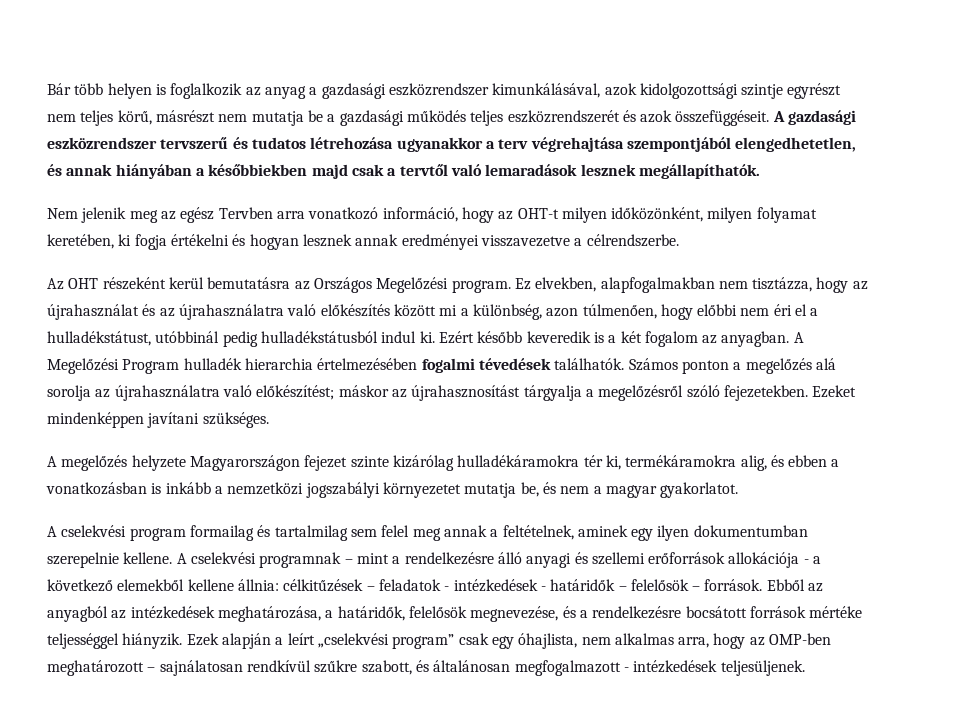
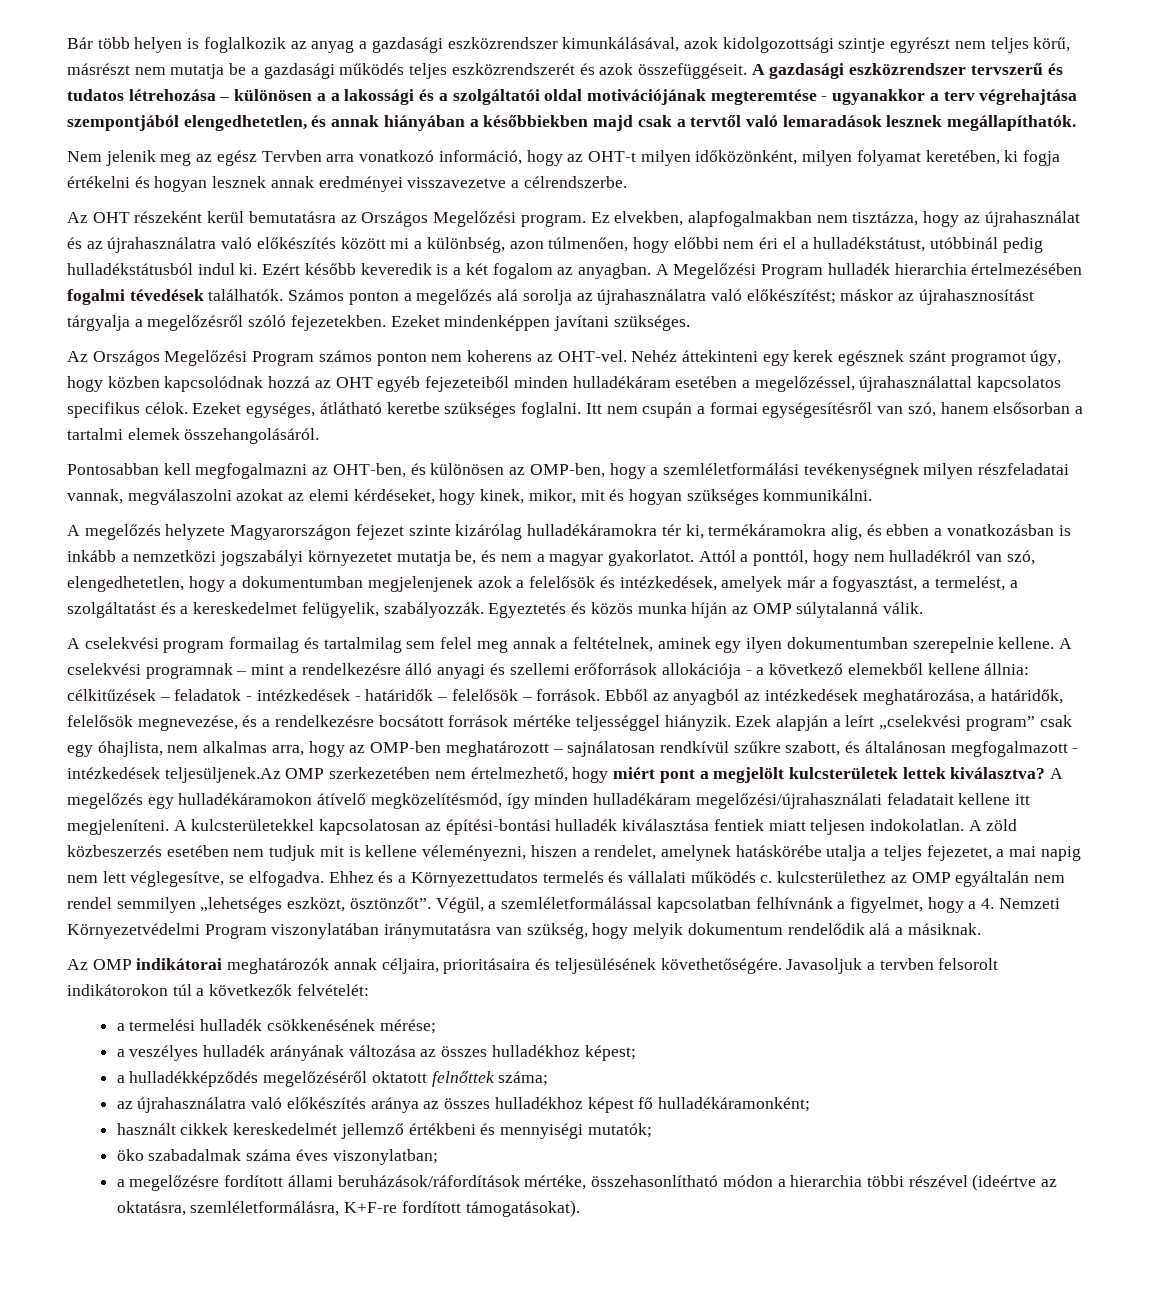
- A gazdasági eszközrendszer tervszerű és tudatos létrehozása ugyanakkor a terv végrehajtása szempontjából elengedhetetlen, és annak hiányában a későbbiekben majd csak a tervtől való lemaradások lesznek megállapíthatók.
+ A gazdasági eszközrendszer tervszerű és tudatos létrehozása – különösen a a lakossági és a szolgáltatói oldal motivációjának megteremtése - ugyanakkor a terv végrehajtása szempontjából elengedhetetlen, és annak hiányában a későbbiekben majd csak a tervtől való lemaradások lesznek megállapíthatók.
+ Az Országos Megelőzési Program számos ponton nem koherens az OHT-vel. Nehéz áttekinteni egy kerek egésznek szánt programot úgy, hogy közben kapcsolódnak hozzá az OHT egyéb fejezeteiből minden hulladékáram esetében a megelőzéssel, újrahasználattal kapcsolatos specifikus célok. Ezeket egységes, átlátható keretbe szükséges foglalni. Itt nem csupán a formai egységesítésről van szó, hanem elsősorban a tartalmi elemek összehangolásáról.
+ Pontosabban kell megfogalmazni az OHT-ben, és különösen az OMP-ben, hogy a szemléletformálási tevékenységnek milyen részfeladatai vannak, megválaszolni azokat az elemi kérdéseket, hogy kinek, mikor, mit és hogyan szükséges kommunikálni.
+ Attól a ponttól, hogy nem hulladékról van szó, elengedhetetlen, hogy a dokumentumban megjelenjenek azok a felelősök és intézkedések, amelyek már a fogyasztást, a termelést, a szolgáltatást és a kereskedelmet felügyelik, szabályozzák. Egyeztetés és közös munka híján az OMP súlytalanná válik.
- Ezek alapján a leírt „cselekvési program” csak egy óhajlista, nem alkalmas arra, hogy az OMP-ben meghatározott – sajnálatosan rendkívül szűkre szabott, és általánosan megfogalmazott - intézkedések teljesüljenek.
+ Ezek alapján a leírt „cselekvési program” csak egy óhajlista, nem alkalmas arra, hogy az OMP-ben meghatározott – sajnálatosan rendkívül szűkre szabott, és általánosan megfogalmazott - intézkedések teljesüljenek.Az OMP szerkezetében nem értelmezhető, hogy miért pont a megjelölt kulcsterületek lettek kiválasztva? A megelőzés egy hulladékáramokon átívelő megközelítésmód, így minden hulladékáram megelőzési/újrahasználati feladatait kellene itt megjeleníteni. A kulcsterületekkel kapcsolatosan az építési-bontási hulladék kiválasztása fentiek miatt teljesen indokolatlan. A zöld közbeszerzés esetében nem tudjuk mit is kellene véleményezni, hiszen a rendelet, amelynek hatáskörébe utalja a teljes fejezetet, a mai napig nem lett véglegesítve, se elfogadva. Ehhez és a Környezettudatos termelés és vállalati működés c. kulcsterülethez az OMP egyáltalán nem rendel semmilyen „lehetséges eszközt, ösztönzőt”. Végül, a szemléletformálással kapcsolatban felhívnánk a figyelmet, hogy a 4. Nemzeti Környezetvédelmi Program viszonylatában iránymutatásra van szükség, hogy melyik dokumentum rendelődik alá a másiknak.
+ Az OMP indikátorai meghatározók annak céljaira, prioritásaira és teljesülésének követhetőségére. Javasoljuk a tervben felsorolt indikátorokon túl a következők felvételét:
+ a termelési hulladék csökkenésének mérése;
+ a veszélyes hulladék arányának változása az összes hulladékhoz képest;
+ a hulladékképződés megelőzéséről oktatott felnőttek száma;
+ az újrahasználatra való előkészítés aránya az összes hulladékhoz képest fő hulladékáramonként;
+ használt cikkek kereskedelmét jellemző értékbeni és mennyiségi mutatók;
+ öko szabadalmak száma éves viszonylatban;
+ a megelőzésre fordított állami beruházások/ráfordítások mértéke, összehasonlítható módon a hierarchia többi részével (ideértve az oktatásra, szemléletformálásra, K+F-re fordított támogatásokat).

